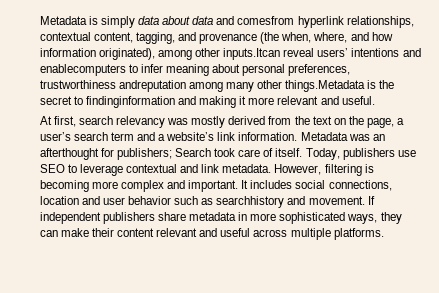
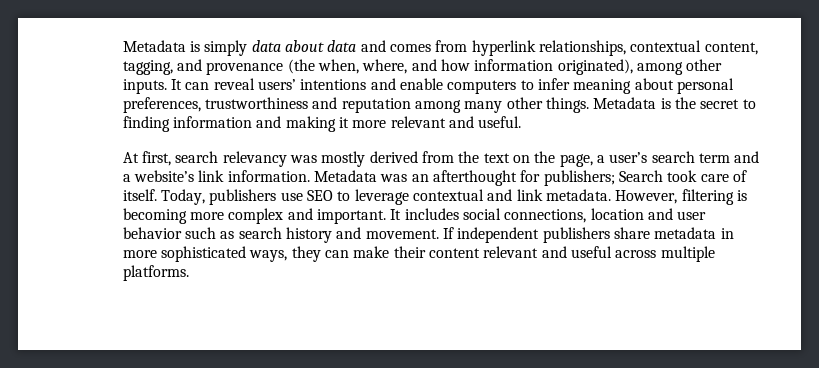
- Metadata is simply data about data and comesfrom hyperlink relationships, contextual content, tagging, and provenance (the when, where, and how information originated), among other inputs.Itcan reveal users’ intentions and enablecomputers to infer meaning about personal preferences, trustworthiness andreputation among many other things.Metadata is the secret to findinginformation and making it more relevant and useful.
+ Metadata is simply data about data and comes from hyperlink relationships, contextual content, tagging, and provenance (the when, where, and how information originated), among other inputs. It can reveal users’ intentions and enable computers to infer meaning about personal preferences, trustworthiness and reputation among many other things. Metadata is the secret to finding information and making it more relevant and useful.
- It includes social connections, location and user behavior such as searchhistory and movement.
+ It includes social connections, location and user behavior such as search history and movement.

